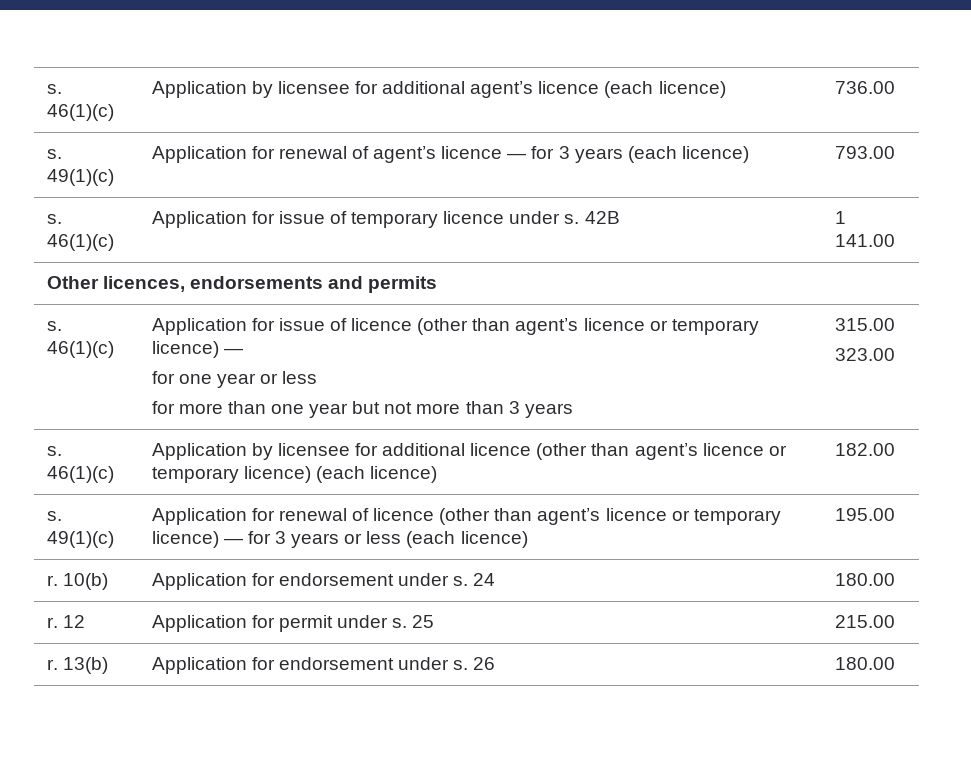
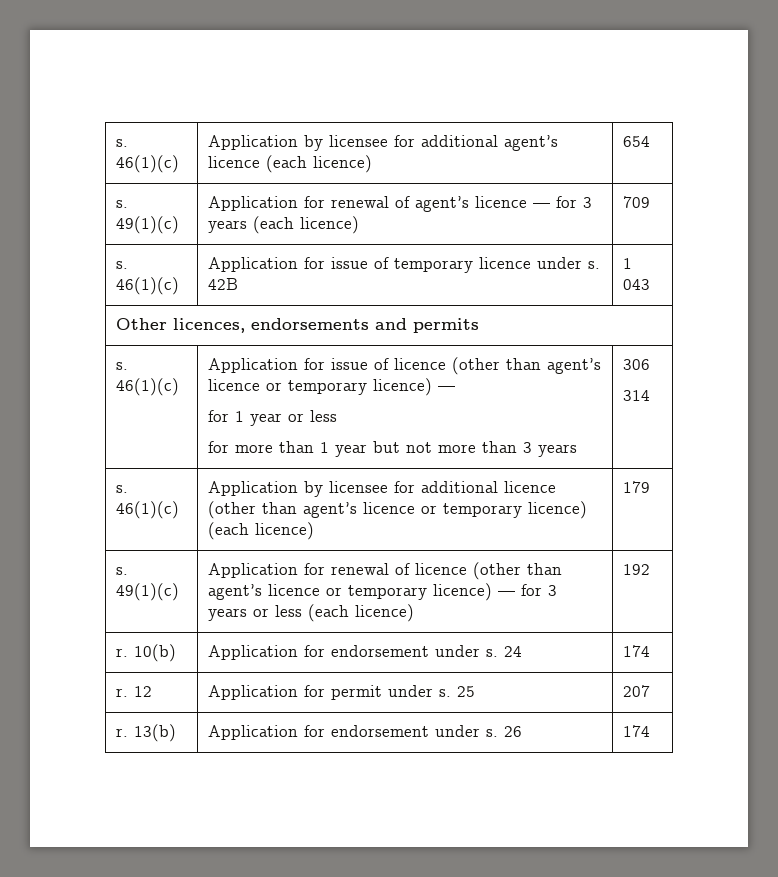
- s. 46(1)(c) | Application by licensee for additional agent’s licence (each licence) | 736.00
+ s. 46(1)(c) | Application by licensee for additional agent’s licence (each licence) | 654
- s. 49(1)(c) | Application for renewal of agent’s licence — for 3 years (each licence) | 793.00
+ s. 49(1)(c) | Application for renewal of agent’s licence — for 3 years (each licence) | 709
- s. 46(1)(c) | Application for issue of temporary licence under s. 42B | 1 141.00
+ s. 46(1)(c) | Application for issue of temporary licence under s. 42B | 1 043
  s. 46(1)(c) | Application for issue of licence (other than agent’s licence or temporary licence) —
- for one year or less
- for more than one year but not more than 3 years | 315.00
- 323.00
+ for 1 year or less
+ for more than 1 year but not more than 3 years | 306
+ 314
- s. 46(1)(c) | Application by licensee for additional licence (other than agent’s licence or temporary licence) (each licence) | 182.00
+ s. 46(1)(c) | Application by licensee for additional licence (other than agent’s licence or temporary licence) (each licence) | 179
- s. 49(1)(c) | Application for renewal of licence (other than agent’s licence or temporary licence) — for 3 years or less (each licence) | 195.00
+ s. 49(1)(c) | Application for renewal of licence (other than agent’s licence or temporary licence) — for 3 years or less (each licence) | 192
- r. 10(b) | Application for endorsement under s. 24 | 180.00
+ r. 10(b) | Application for endorsement under s. 24 | 174
- r. 12 | Application for permit under s. 25 | 215.00
+ r. 12 | Application for permit under s. 25 | 207
- r. 13(b) | Application for endorsement under s. 26 | 180.00
+ r. 13(b) | Application for endorsement under s. 26 | 174

